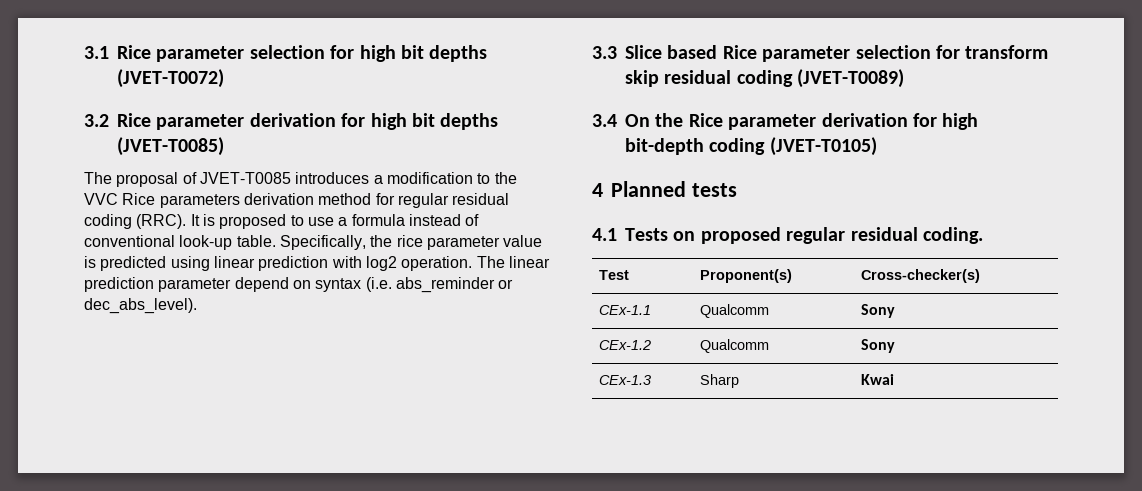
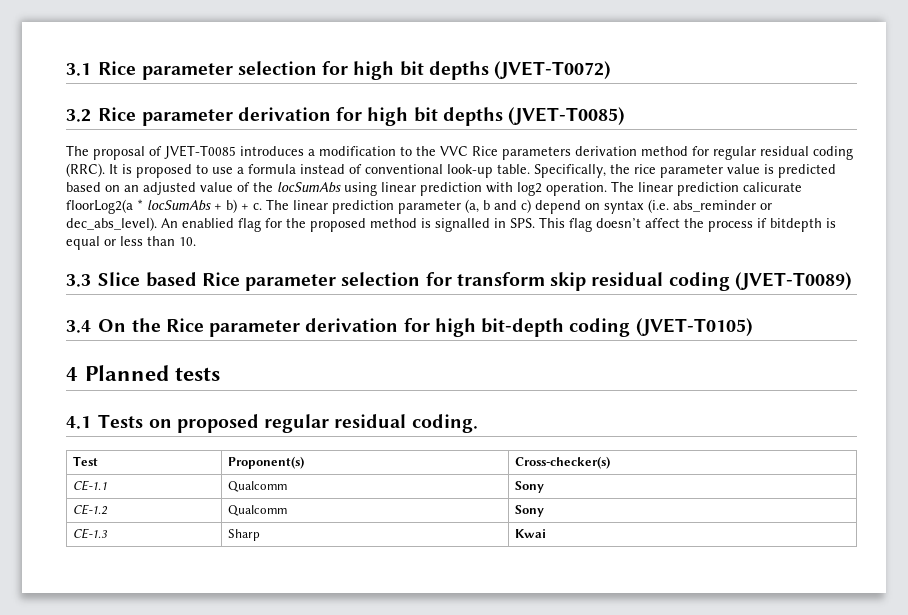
- Specifically, the rice parameter value is predicted using linear prediction with log2 operation.
+ Specifically, the rice parameter value is predicted based on an adjusted value of the locSumAbs using linear prediction with log2 operation.
- The linear prediction parameter depend on syntax (i.e. abs_reminder or dec_abs_level).
+ The linear prediction calicurate floorLog2(a * locSumAbs + b) + c. The linear prediction parameter (a, b and c) depend on syntax (i.e. abs_reminder or dec_abs_level). An enablied flag for the proposed method is signalled in SPS. This flag doesn’t affect the process if bitdepth is equal or less than 10.
- CEx-1.1 | Qualcomm | Sony
- CEx-1.2 | Qualcomm | Sony
- CEx-1.3 | Sharp | Kwai
+ CE-1.1 | Qualcomm | Sony
+ CE-1.2 | Qualcomm | Sony
+ CE-1.3 | Sharp | Kwai

